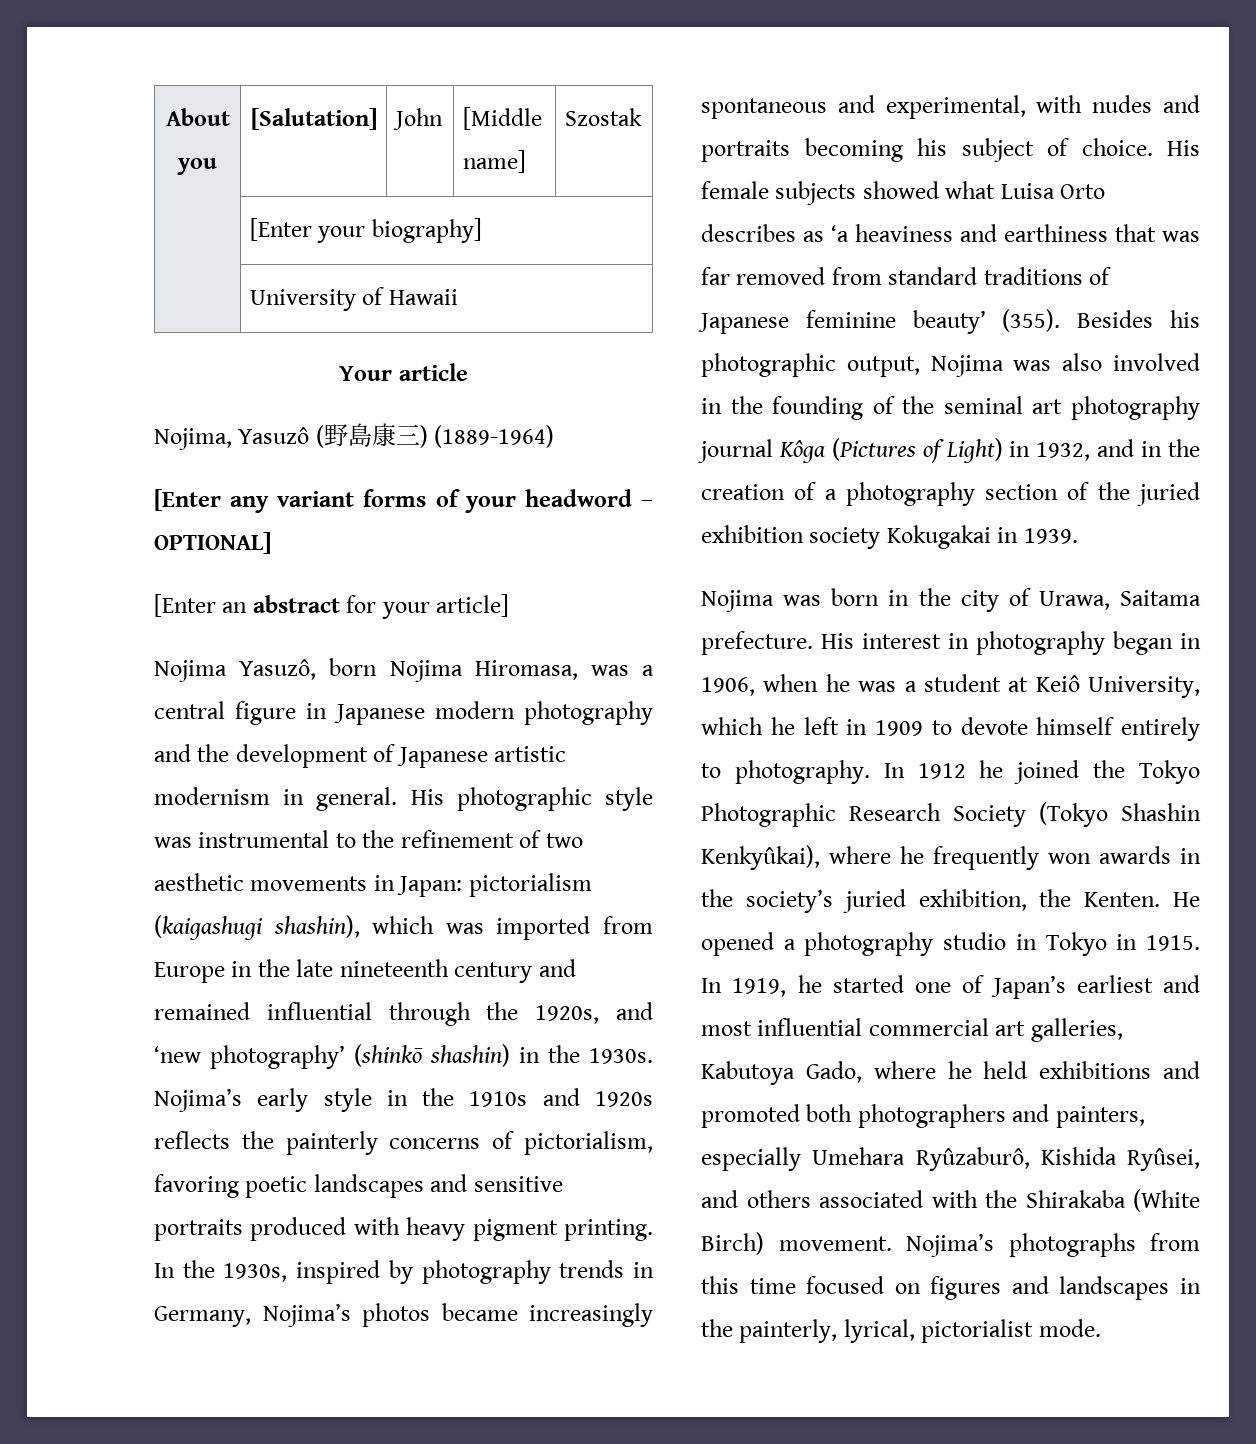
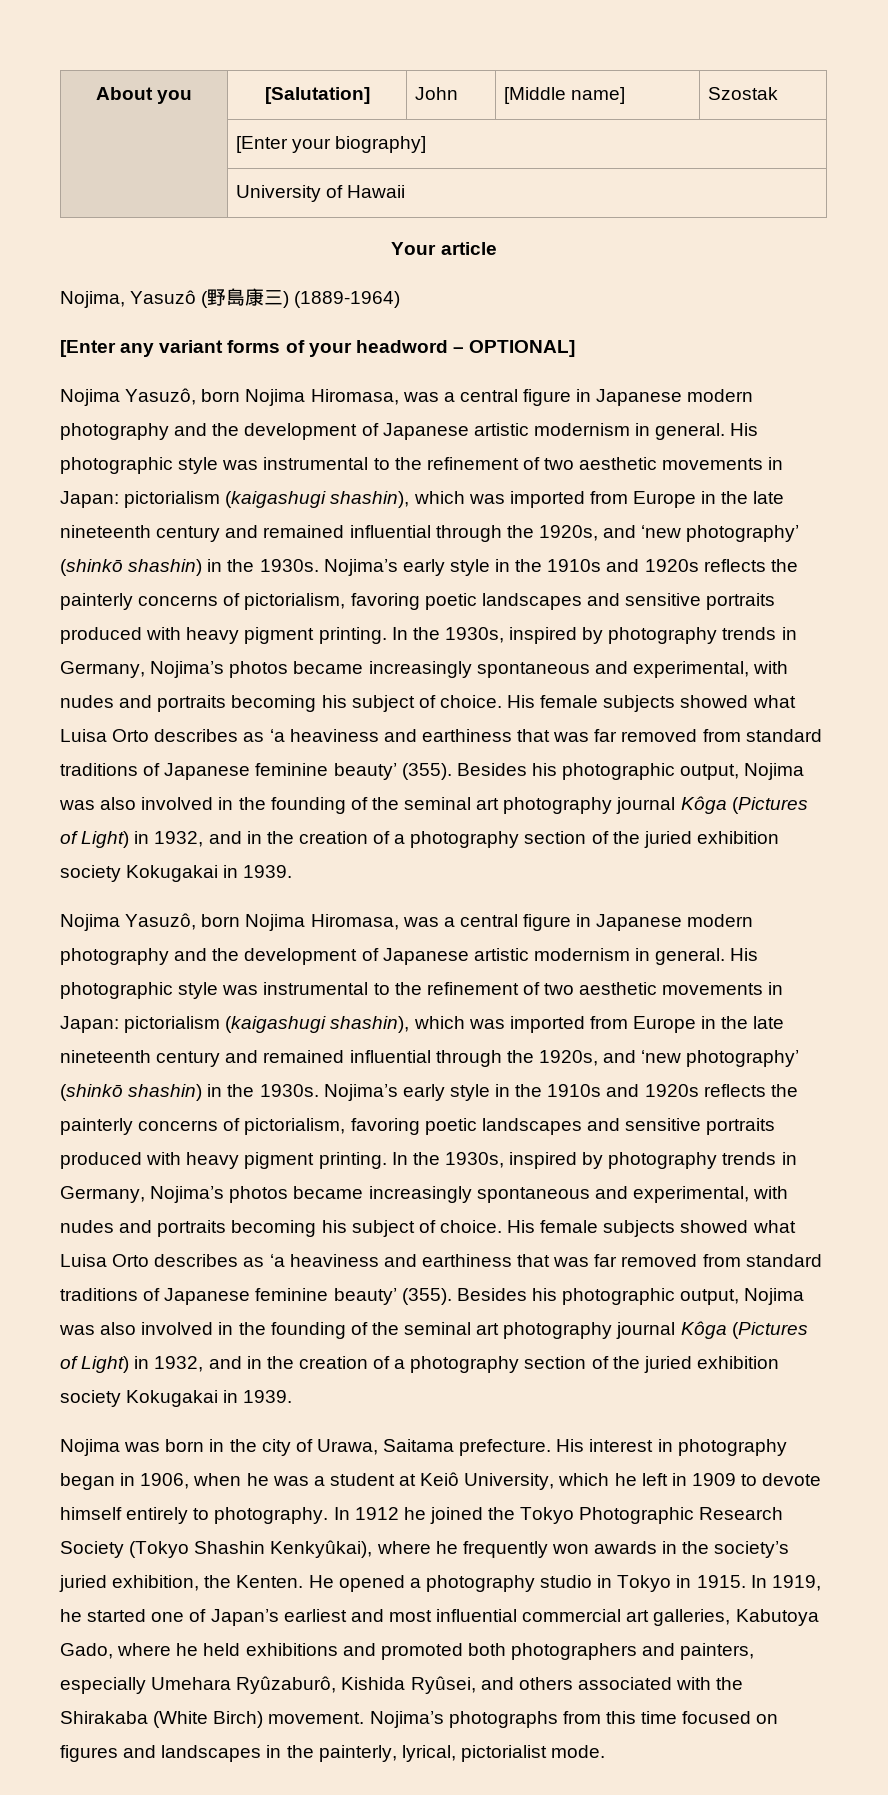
  [Enter any variant forms of your headword – OPTIONAL]
- [Enter an abstract for your article]
+ Nojima Yasuzô, born Nojima Hiromasa, was a central figure in Japanese modern photography and the development of Japanese artistic modernism in general. His photographic style was instrumental to the refinement of two aesthetic movements in Japan: pictorialism (kaigashugi shashin), which was imported from Europe in the late nineteenth century and remained influential through the 1920s, and ‘new photography’ (shinkō shashin) in the 1930s. Nojima’s early style in the 1910s and 1920s reflects the painterly concerns of pictorialism, favoring poetic landscapes and sensitive portraits produced with heavy pigment printing. In the 1930s, inspired by photography trends in Germany, Nojima’s photos became increasingly spontaneous and experimental, with nudes and portraits becoming his subject of choice. His female subjects showed what Luisa Orto describes as ‘a heaviness and earthiness that was far removed from standard traditions of Japanese feminine beauty’ (355). Besides his photographic output, Nojima was also involved in the founding of the seminal art photography journal Kôga (Pictures of Light) in 1932, and in the creation of a photography section of the juried exhibition society Kokugakai in 1939.

